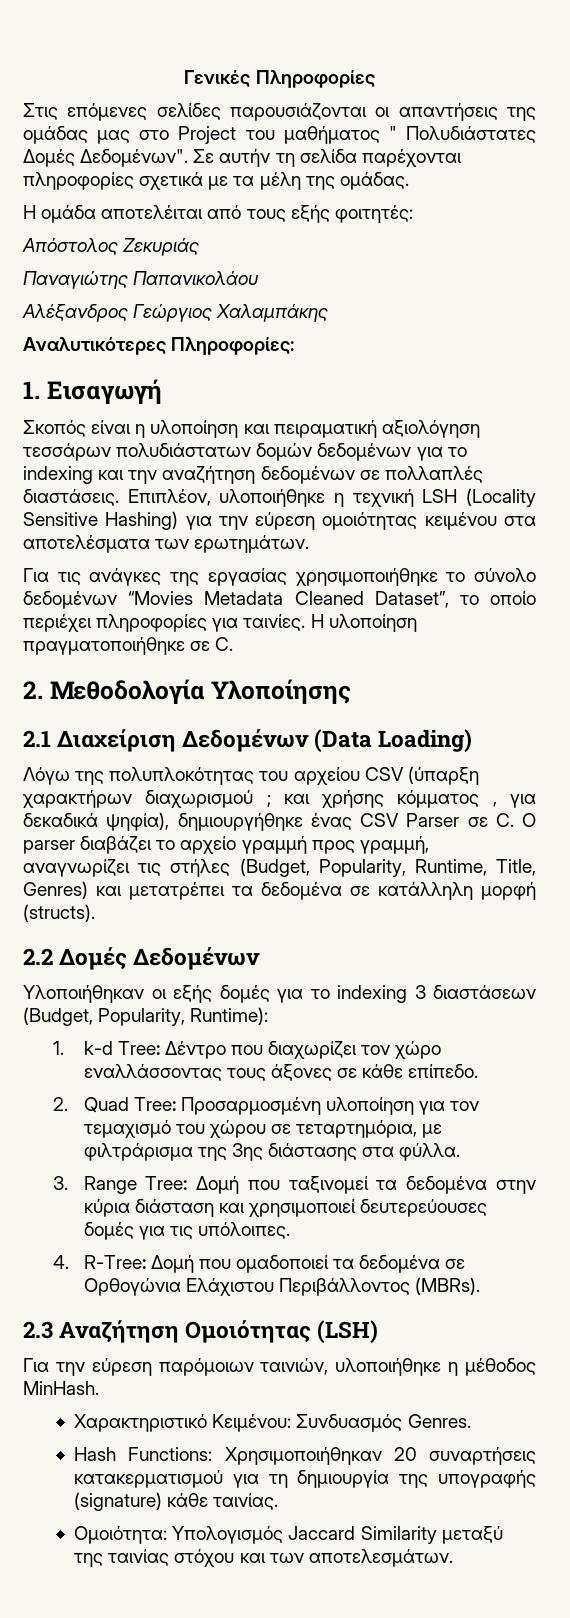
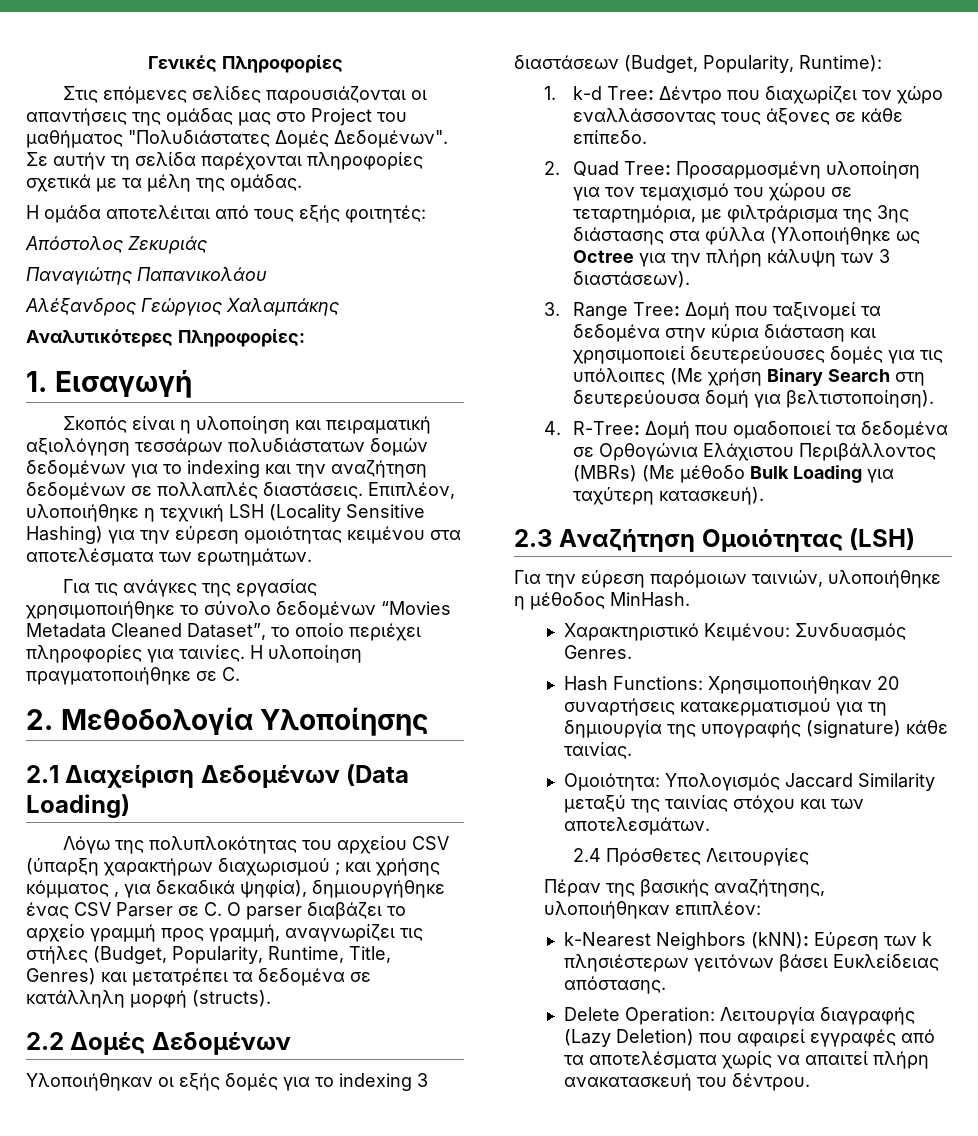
- Στις επόμενες σελίδες παρουσιάζονται οι απαντήσεις της ομάδας μας στο Project του μαθήματος " Πολυδιάστατες Δομές Δεδομένων".
+ Στις επόμενες σελίδες παρουσιάζονται οι απαντήσεις της ομάδας μας στο Project του μαθήματος "Πολυδιάστατες Δομές Δεδομένων".
- 2. Quad Tree: Προσαρμοσμένη υλοποίηση για τον τεμαχισμό του χώρου σε τεταρτημόρια, με φιλτράρισμα της 3ης διάστασης στα φύλλα.
+ 2. Quad Tree: Προσαρμοσμένη υλοποίηση για τον τεμαχισμό του χώρου σε τεταρτημόρια, με φιλτράρισμα της 3ης διάστασης στα φύλλα (Υλοποιήθηκε ως Octree για την πλήρη κάλυψη των 3 διαστάσεων).
- 3. Range Tree: Δομή που ταξινομεί τα δεδομένα στην κύρια διάσταση και χρησιμοποιεί δευτερεύουσες δομές για τις υπόλοιπες.
+ 3. Range Tree: Δομή που ταξινομεί τα δεδομένα στην κύρια διάσταση και χρησιμοποιεί δευτερεύουσες δομές για τις υπόλοιπες (Με χρήση Binary Search στη δευτερεύουσα δομή για βελτιστοποίηση).
- 4. R-Tree: Δομή που ομαδοποιεί τα δεδομένα σε Ορθογώνια Ελάχιστου Περιβάλλοντος (MBRs).
+ 4. R-Tree: Δομή που ομαδοποιεί τα δεδομένα σε Ορθογώνια Ελάχιστου Περιβάλλοντος (MBRs) (Με μέθοδο Bulk Loading για ταχύτερη κατασκευή).
+ 2.4 Πρόσθετες Λειτουργίες
+ Πέραν της βασικής αναζήτησης, υλοποιήθηκαν επιπλέον:
+ k-Nearest Neighbors (kNN): Εύρεση των k πλησιέστερων γειτόνων βάσει Ευκλείδειας απόστασης.
+ Delete Operation: Λειτουργία διαγραφής (Lazy Deletion) που αφαιρεί εγγραφές από τα αποτελέσματα χωρίς να απαιτεί πλήρη ανακατασκευή του δέντρου.

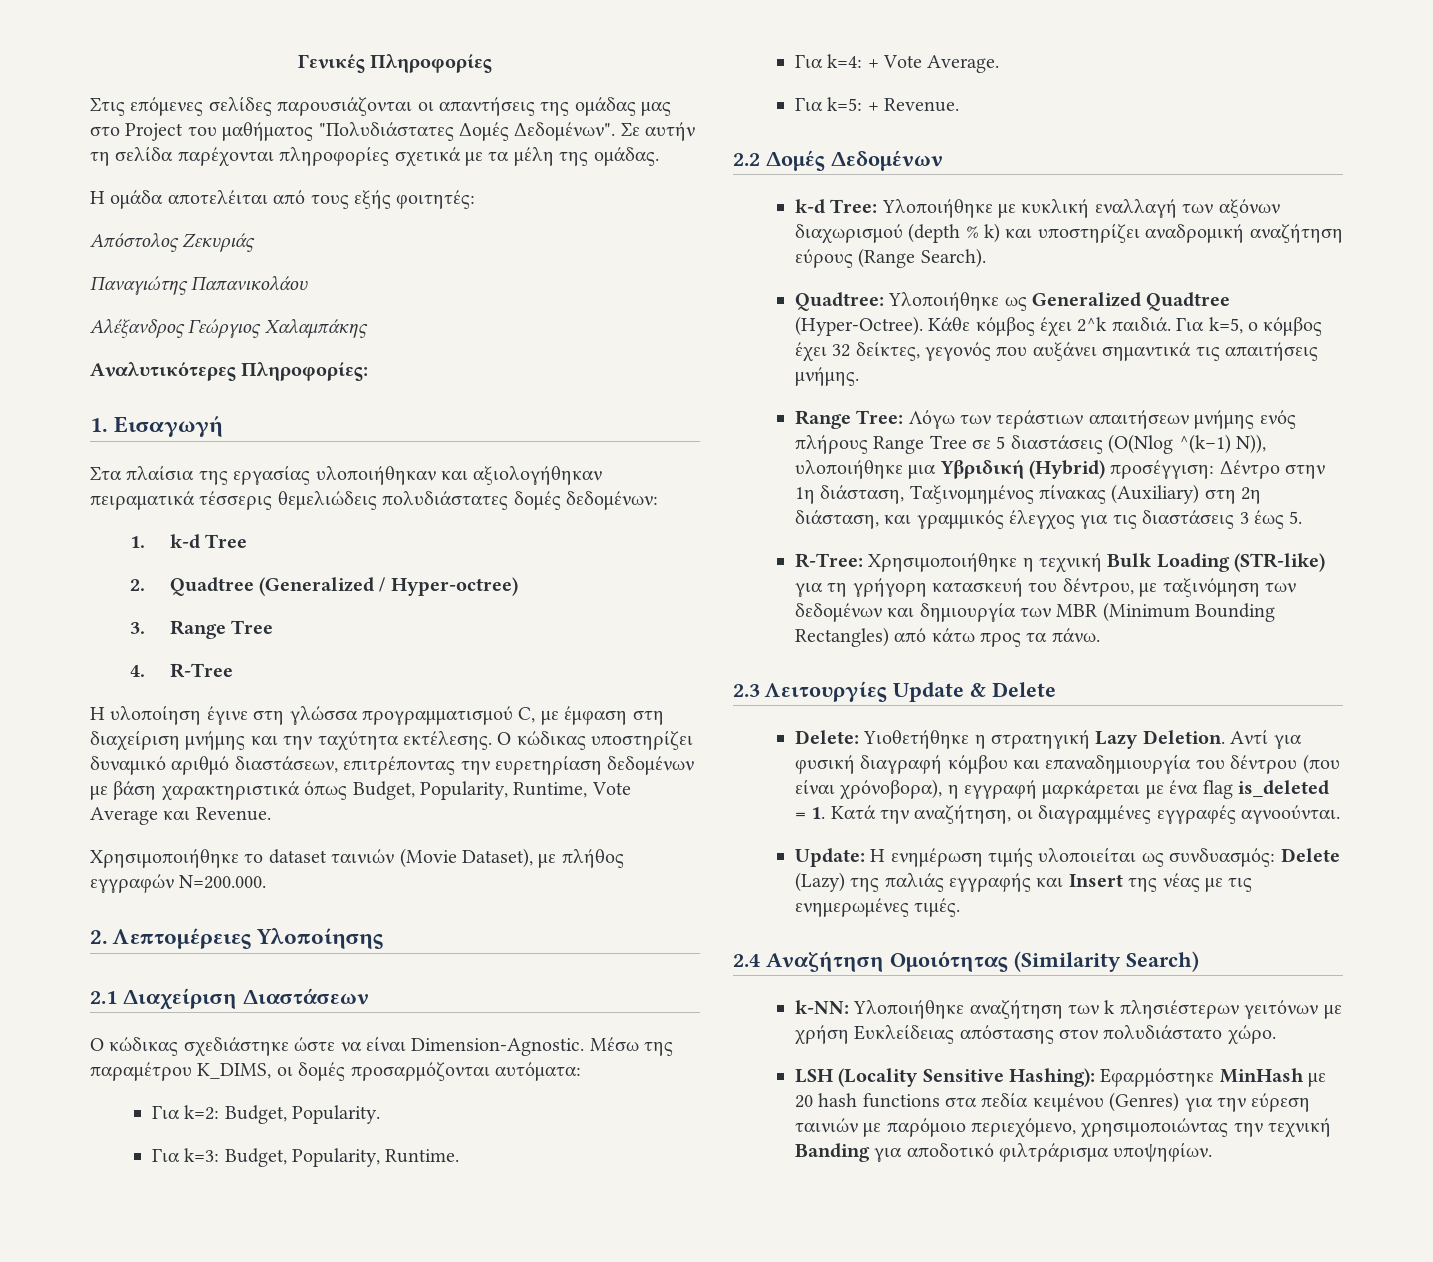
- Σκοπός είναι η υλοποίηση και πειραματική αξιολόγηση τεσσάρων πολυδιάστατων δομών δεδομένων για το indexing και την αναζήτηση δεδομένων σε πολλαπλές διαστάσεις. Επιπλέον, υλοποιήθηκε η τεχνική LSH (Locality Sensitive Hashing) για την εύρεση ομοιότητας κειμένου στα αποτελέσματα των ερωτημάτων.
- Για τις ανάγκες της εργασίας χρησιμοποιήθηκε το σύνολο δεδομένων “Movies Metadata Cleaned Dataset”, το οποίο περιέχει πληροφορίες για ταινίες. Η υλοποίηση πραγματοποιήθηκε σε C.
- 2. Μεθοδολογία Υλοποίησης
+ Στα πλαίσια της εργασίας υλοποιήθηκαν και αξιολογήθηκαν πειραματικά τέσσερις θεμελιώδεις πολυδιάστατες δομές δεδομένων:
+ 1. k-d Tree
+ 2. Quadtree (Generalized / Hyper-octree)
+ 3. Range Tree
+ 4. R-Tree
+ Η υλοποίηση έγινε στη γλώσσα προγραμματισμού C, με έμφαση στη διαχείριση μνήμης και την ταχύτητα εκτέλεσης. Ο κώδικας υποστηρίζει δυναμικό αριθμό διαστάσεων, επιτρέποντας την ευρετηρίαση δεδομένων με βάση χαρακτηριστικά όπως Budget, Popularity, Runtime, Vote Average και Revenue.
+ Χρησιμοποιήθηκε το dataset ταινιών (Movie Dataset), με πλήθος εγγραφών N=200.000.
+ 2. Λεπτομέρειες Υλοποίησης
- 2.1 Διαχείριση Δεδομένων (Data Loading)
- Λόγω της πολυπλοκότητας του αρχείου CSV (ύπαρξη χαρακτήρων διαχωρισμού ; και χρήσης κόμματος , για δεκαδικά ψηφία), δημιουργήθηκε ένας CSV Parser σε C. Ο parser διαβάζει το αρχείο γραμμή προς γραμμή, αναγνωρίζει τις στήλες (Budget, Popularity, Runtime, Title, Genres) και μετατρέπει τα δεδομένα σε κατάλληλη μορφή (structs).
+ 2.1 Διαχείριση Διαστάσεων
+ Ο κώδικας σχεδιάστηκε ώστε να είναι Dimension-Agnostic. Μέσω της παραμέτρου K_DIMS, οι δομές προσαρμόζονται αυτόματα:
+ Για k=2: Budget, Popularity.
+ Για k=3: Budget, Popularity, Runtime.
+ Για k=4: + Vote Average.
+ Για k=5: + Revenue.
  2.2 Δομές Δεδομένων
- Υλοποιήθηκαν οι εξής δομές για το indexing 3 διαστάσεων (Budget, Popularity, Runtime):
- 1. k-d Tree: Δέντρο που διαχωρίζει τον χώρο εναλλάσσοντας τους άξονες σε κάθε επίπεδο.
- 2. Quad Tree: Προσαρμοσμένη υλοποίηση για τον τεμαχισμό του χώρου σε τεταρτημόρια, με φιλτράρισμα της 3ης διάστασης στα φύλλα (Υλοποιήθηκε ως Octree για την πλήρη κάλυψη των 3 διαστάσεων).
- 3. Range Tree: Δομή που ταξινομεί τα δεδομένα στην κύρια διάσταση και χρησιμοποιεί δευτερεύουσες δομές για τις υπόλοιπες (Με χρήση Binary Search στη δευτερεύουσα δομή για βελτιστοποίηση).
- 4. R-Tree: Δομή που ομαδοποιεί τα δεδομένα σε Ορθογώνια Ελάχιστου Περιβάλλοντος (MBRs) (Με μέθοδο Bulk Loading για ταχύτερη κατασκευή).
- 2.3 Αναζήτηση Ομοιότητας (LSH)
- Για την εύρεση παρόμοιων ταινιών, υλοποιήθηκε η μέθοδος MinHash.
- Χαρακτηριστικό Κειμένου: Συνδυασμός Genres.
- Hash Functions: Χρησιμοποιήθηκαν 20 συναρτήσεις κατακερματισμού για τη δημιουργία της υπογραφής (signature) κάθε ταινίας.
- Ομοιότητα: Υπολογισμός Jaccard Similarity μεταξύ της ταινίας στόχου και των αποτελεσμάτων.
- 2.4 Πρόσθετες Λειτουργίες
- Πέραν της βασικής αναζήτησης, υλοποιήθηκαν επιπλέον:
- k-Nearest Neighbors (kNN): Εύρεση των k πλησιέστερων γειτόνων βάσει Ευκλείδειας απόστασης.
- Delete Operation: Λειτουργία διαγραφής (Lazy Deletion) που αφαιρεί εγγραφές από τα αποτελέσματα χωρίς να απαιτεί πλήρη ανακατασκευή του δέντρου.
+ k-d Tree: Υλοποιήθηκε με κυκλική εναλλαγή των αξόνων διαχωρισμού (depth % k) και υποστηρίζει αναδρομική αναζήτηση εύρους (Range Search).
+ Quadtree: Υλοποιήθηκε ως Generalized Quadtree (Hyper-Octree). Κάθε κόμβος έχει 2^k παιδιά. Για k=5, ο κόμβος έχει 32 δείκτες, γεγονός που αυξάνει σημαντικά τις απαιτήσεις μνήμης.
+ Range Tree: Λόγω των τεράστιων απαιτήσεων μνήμης ενός πλήρους Range Tree σε 5 διαστάσεις (O(Nlog ^(k−1) N)), υλοποιήθηκε μια Υβριδική (Hybrid) προσέγγιση: Δέντρο στην 1η διάσταση, Ταξινομημένος πίνακας (Auxiliary) στη 2η διάσταση, και γραμμικός έλεγχος για τις διαστάσεις 3 έως 5.
+ R-Tree: Χρησιμοποιήθηκε η τεχνική Bulk Loading (STR-like) για τη γρήγορη κατασκευή του δέντρου, με ταξινόμηση των δεδομένων και δημιουργία των MBR (Minimum Bounding Rectangles) από κάτω προς τα πάνω.
+ 2.3 Λειτουργίες Update & Delete
+ Delete: Υιοθετήθηκε η στρατηγική Lazy Deletion. Αντί για φυσική διαγραφή κόμβου και επαναδημιουργία του δέντρου (που είναι χρόνοβορα), η εγγραφή μαρκάρεται με ένα flag is_deleted = 1. Κατά την αναζήτηση, οι διαγραμμένες εγγραφές αγνοούνται.
+ Update: Η ενημέρωση τιμής υλοποιείται ως συνδυασμός: Delete (Lazy) της παλιάς εγγραφής και Insert της νέας με τις ενημερωμένες τιμές.
+ 2.4 Αναζήτηση Ομοιότητας (Similarity Search)
+ k-NN: Υλοποιήθηκε αναζήτηση των k πλησιέστερων γειτόνων με χρήση Ευκλείδειας απόστασης στον πολυδιάστατο χώρο.
+ LSH (Locality Sensitive Hashing): Εφαρμόστηκε MinHash με 20 hash functions στα πεδία κειμένου (Genres) για την εύρεση ταινιών με παρόμοιο περιεχόμενο, χρησιμοποιώντας την τεχνική Banding για αποδοτικό φιλτράρισμα υποψηφίων.

